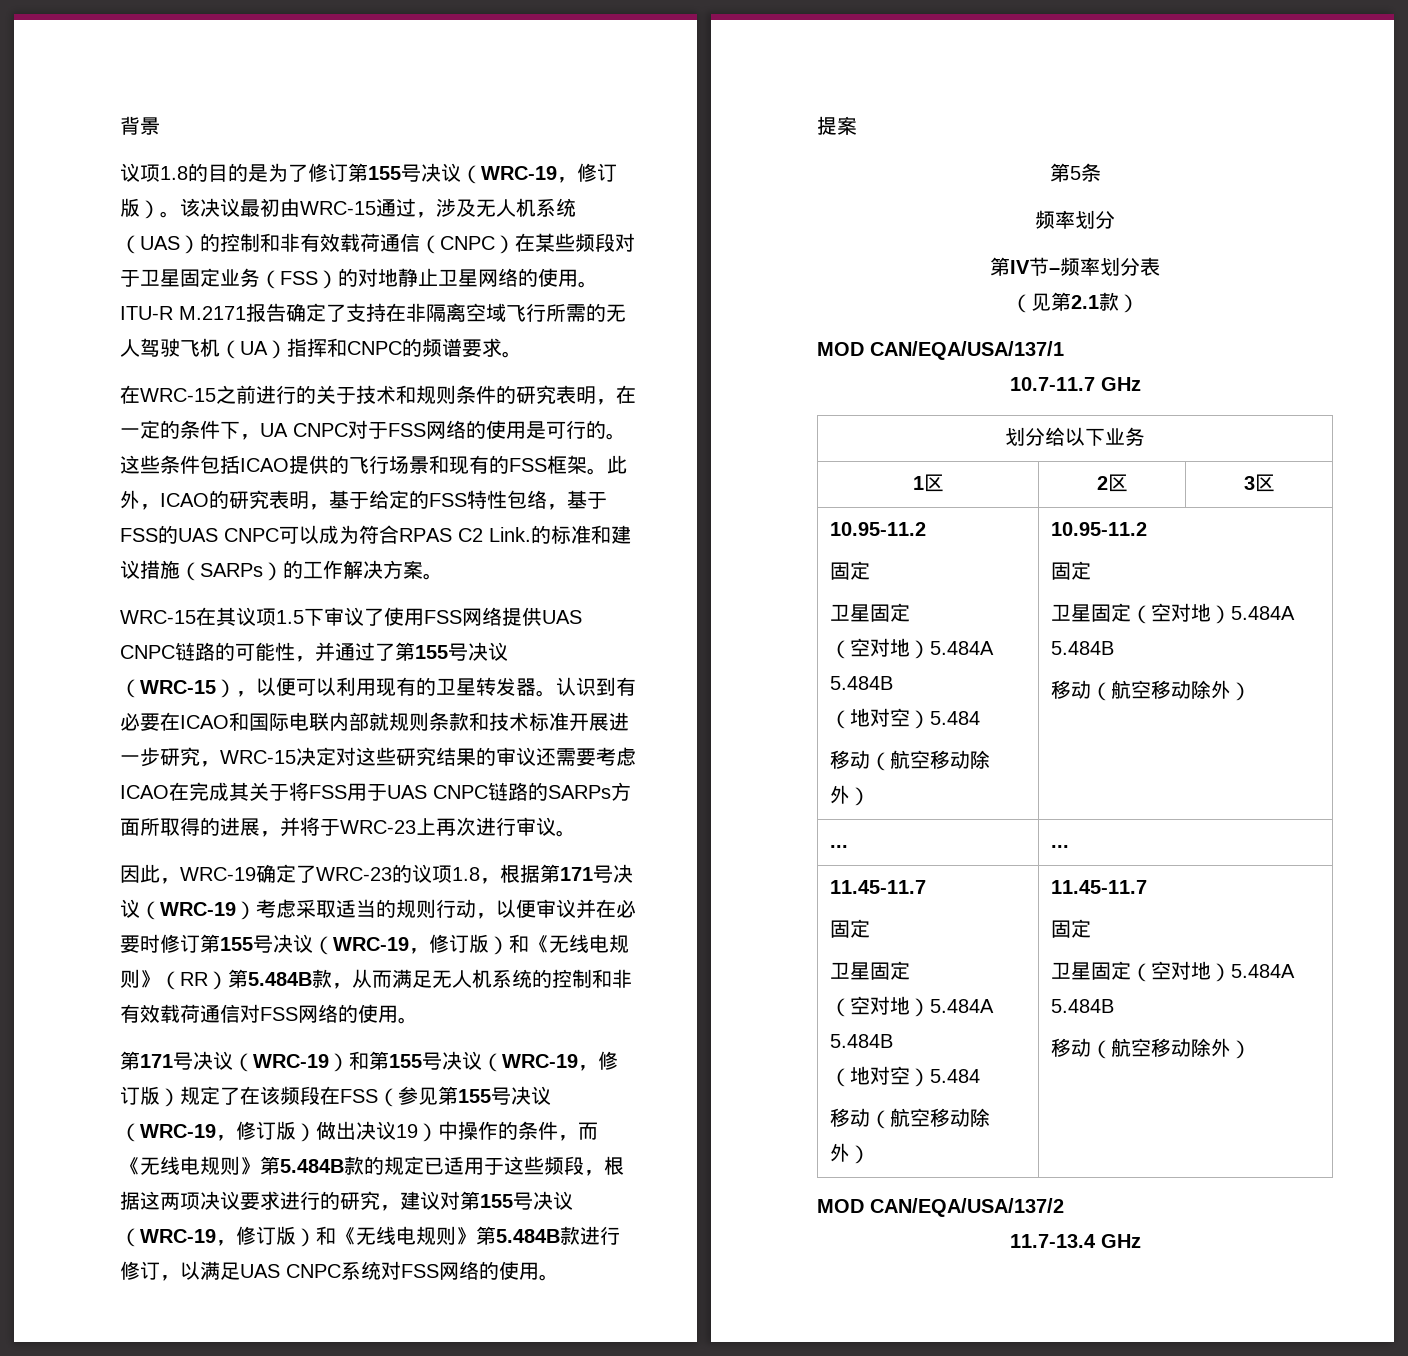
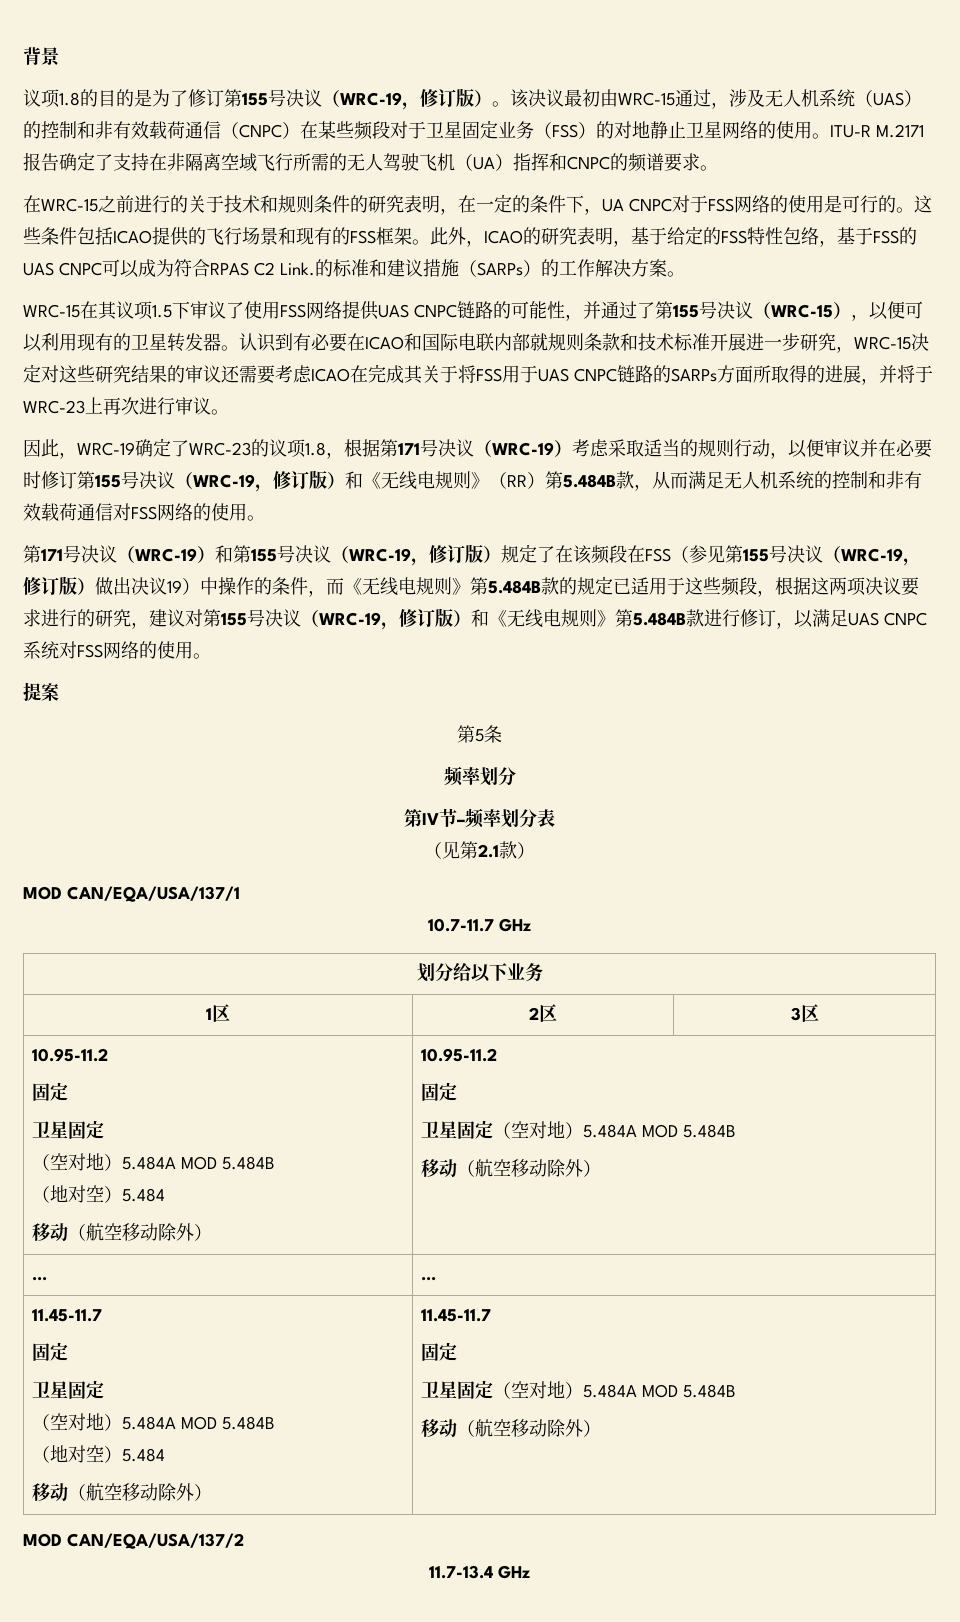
  1区 | 2区 | 3区
  10.95-11.2
  固定
  卫星固定
- （空对地）5.484A 5.484B
+ （空对地）5.484A MOD 5.484B
  （地对空）5.484
  移动（航空移动除外） | 10.95-11.2
  固定
- 卫星固定（空对地）5.484A 5.484B
+ 卫星固定（空对地）5.484A MOD 5.484B
  ... | ...
  11.45-11.7
  固定
  卫星固定
- （空对地）5.484A 5.484B
+ （空对地）5.484A MOD 5.484B
  （地对空）5.484
  移动（航空移动除外） | 11.45-11.7
  固定
- 卫星固定（空对地）5.484A 5.484B
+ 卫星固定（空对地）5.484A MOD 5.484B

